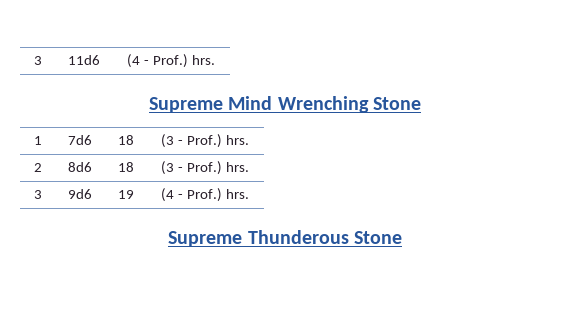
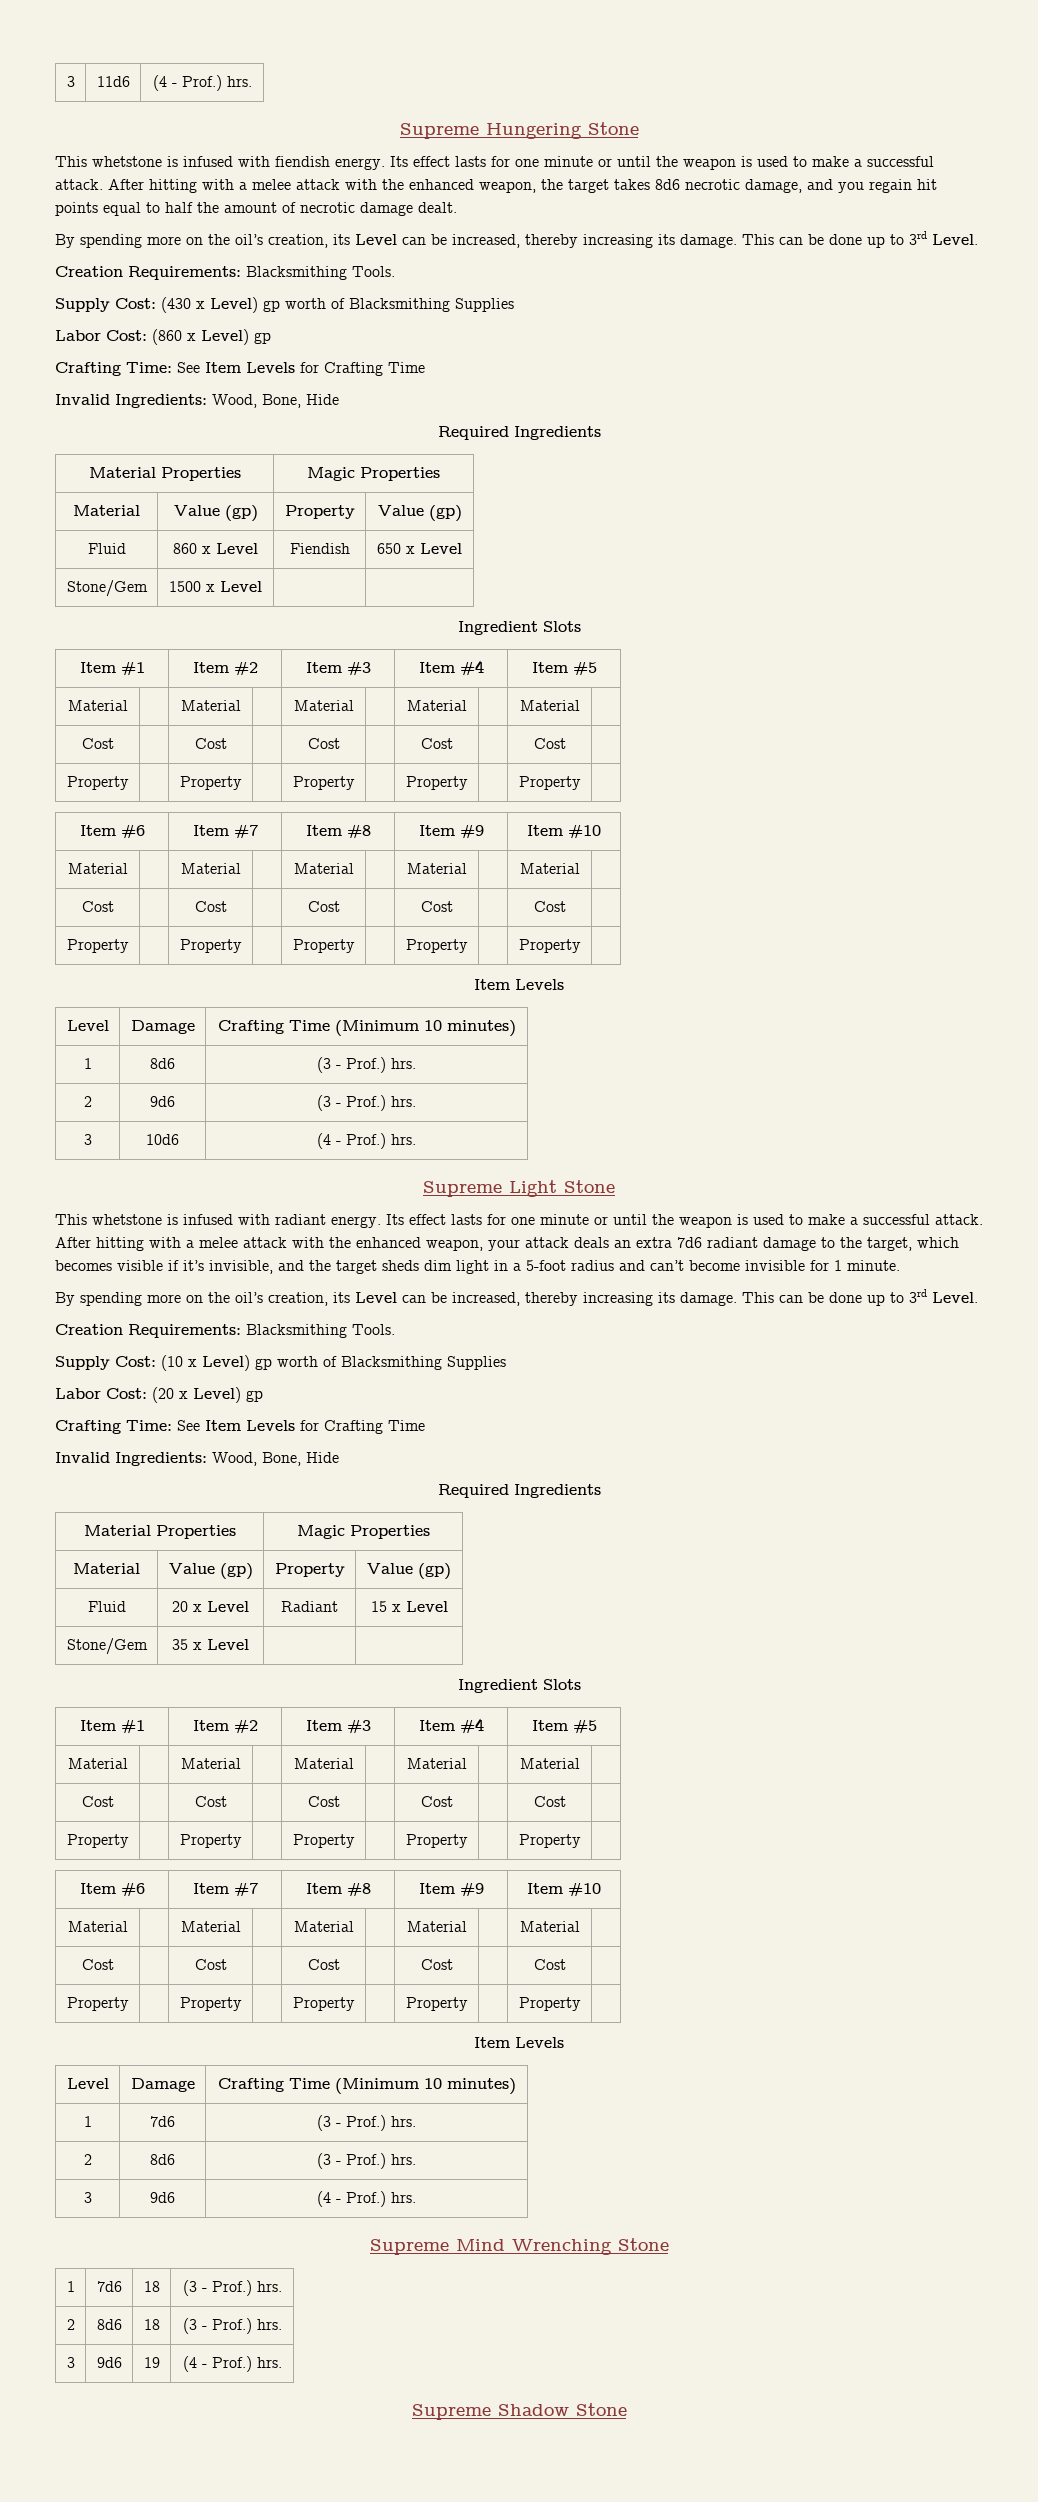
+ Supreme Hungering Stone
+ This whetstone is infused with fiendish energy. Its effect lasts for one minute or until the weapon is used to make a successful attack. After hitting with a melee attack with the enhanced weapon, the target takes 8d6 necrotic damage, and you regain hit points equal to half the amount of necrotic damage dealt.
+ By spending more on the oil’s creation, its Level can be increased, thereby increasing its damage. This can be done up to 3rd Level.
+ Creation Requirements: Blacksmithing Tools.
+ Supply Cost: (430 x Level) gp worth of Blacksmithing Supplies
+ Labor Cost: (860 x Level) gp
+ Crafting Time: See Item Levels for Crafting Time
+ Invalid Ingredients: Wood, Bone, Hide
+ Required Ingredients
+ Material Properties | Magic Properties
+ Material | Value (gp) | Property | Value (gp)
+ Fluid | 860 x Level | Fiendish | 650 x Level
+ Stone/Gem | 1500 x Level | |
+ Ingredient Slots
+ Item #1 | Item #2 | Item #3 | Item #4 | Item #5
+ Material | | Material | | Material | | Material | | Material |
+ Cost | | Cost | | Cost | | Cost | | Cost |
+ Property | | Property | | Property | | Property | | Property |
+ Item #6 | Item #7 | Item #8 | Item #9 | Item #10
+ Material | | Material | | Material | | Material | | Material |
+ Cost | | Cost | | Cost | | Cost | | Cost |
+ Property | | Property | | Property | | Property | | Property |
+ Item Levels
+ Level | Damage | Crafting Time (Minimum 10 minutes)
+ 1 | 8d6 | (3 - Prof.) hrs.
+ 2 | 9d6 | (3 - Prof.) hrs.
+ 3 | 10d6 | (4 - Prof.) hrs.
+ Supreme Light Stone
+ This whetstone is infused with radiant energy. Its effect lasts for one minute or until the weapon is used to make a successful attack. After hitting with a melee attack with the enhanced weapon, your attack deals an extra 7d6 radiant damage to the target, which becomes visible if it’s invisible, and the target sheds dim light in a 5-foot radius and can’t become invisible for 1 minute.
+ By spending more on the oil’s creation, its Level can be increased, thereby increasing its damage. This can be done up to 3rd Level.
+ Creation Requirements: Blacksmithing Tools.
+ Supply Cost: (10 x Level) gp worth of Blacksmithing Supplies
+ Labor Cost: (20 x Level) gp
+ Crafting Time: See Item Levels for Crafting Time
+ Invalid Ingredients: Wood, Bone, Hide
+ Required Ingredients
+ Material Properties | Magic Properties
+ Material | Value (gp) | Property | Value (gp)
+ Fluid | 20 x Level | Radiant | 15 x Level
+ Stone/Gem | 35 x Level | |
+ Ingredient Slots
+ Item #1 | Item #2 | Item #3 | Item #4 | Item #5
+ Material | | Material | | Material | | Material | | Material |
+ Cost | | Cost | | Cost | | Cost | | Cost |
+ Property | | Property | | Property | | Property | | Property |
+ Item #6 | Item #7 | Item #8 | Item #9 | Item #10
+ Material | | Material | | Material | | Material | | Material |
+ Cost | | Cost | | Cost | | Cost | | Cost |
+ Property | | Property | | Property | | Property | | Property |
+ Item Levels
+ Level | Damage | Crafting Time (Minimum 10 minutes)
+ 1 | 7d6 | (3 - Prof.) hrs.
+ 2 | 8d6 | (3 - Prof.) hrs.
+ 3 | 9d6 | (4 - Prof.) hrs.
- Supreme Thunderous Stone
+ Supreme Shadow Stone

